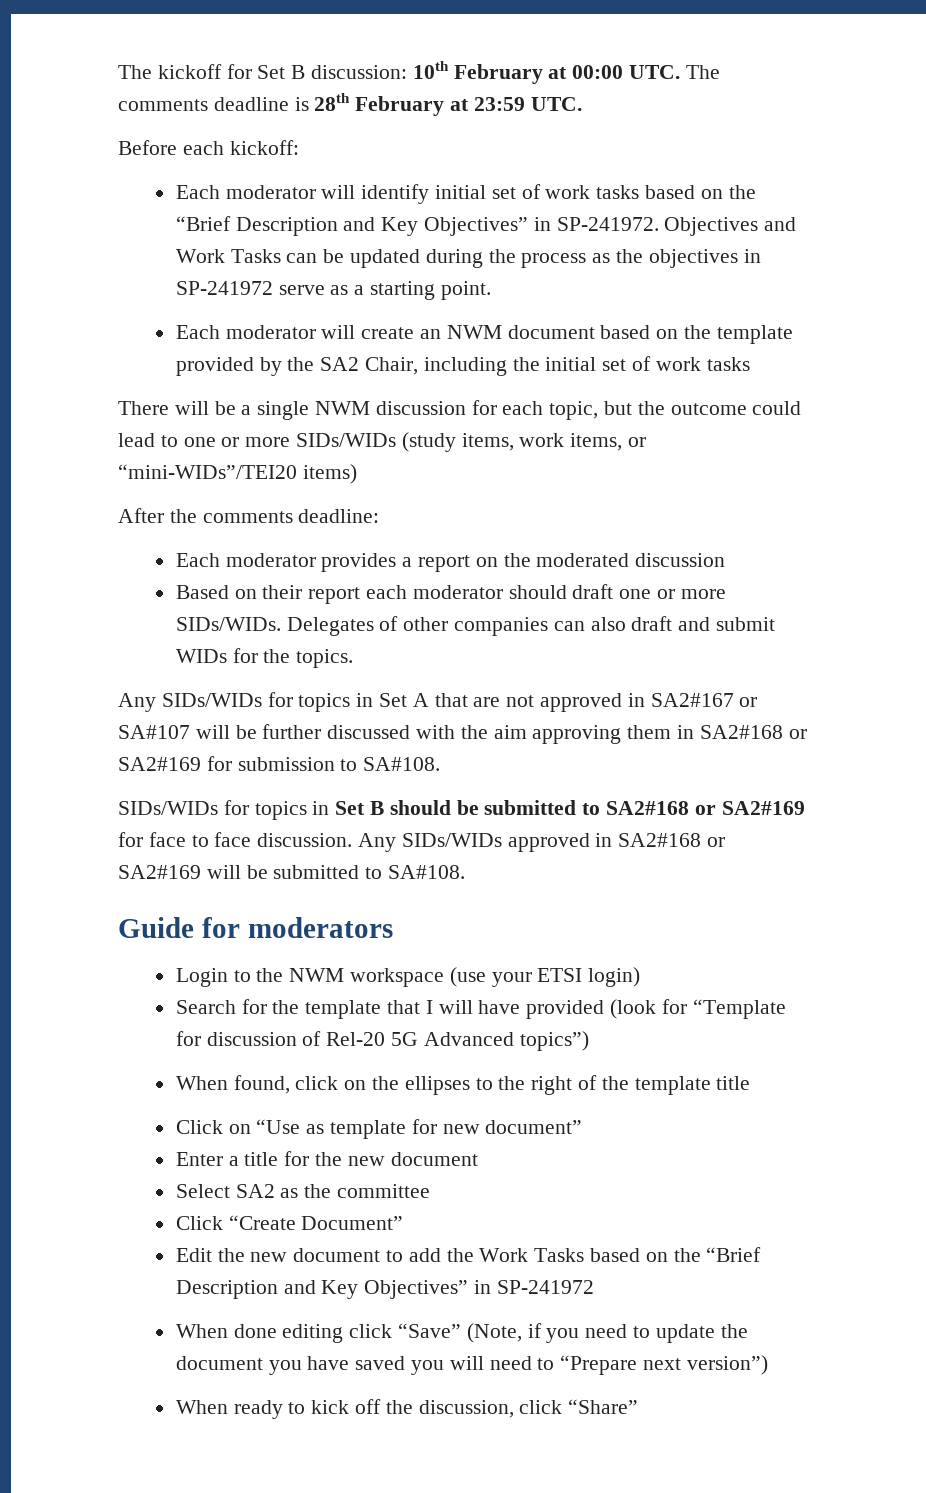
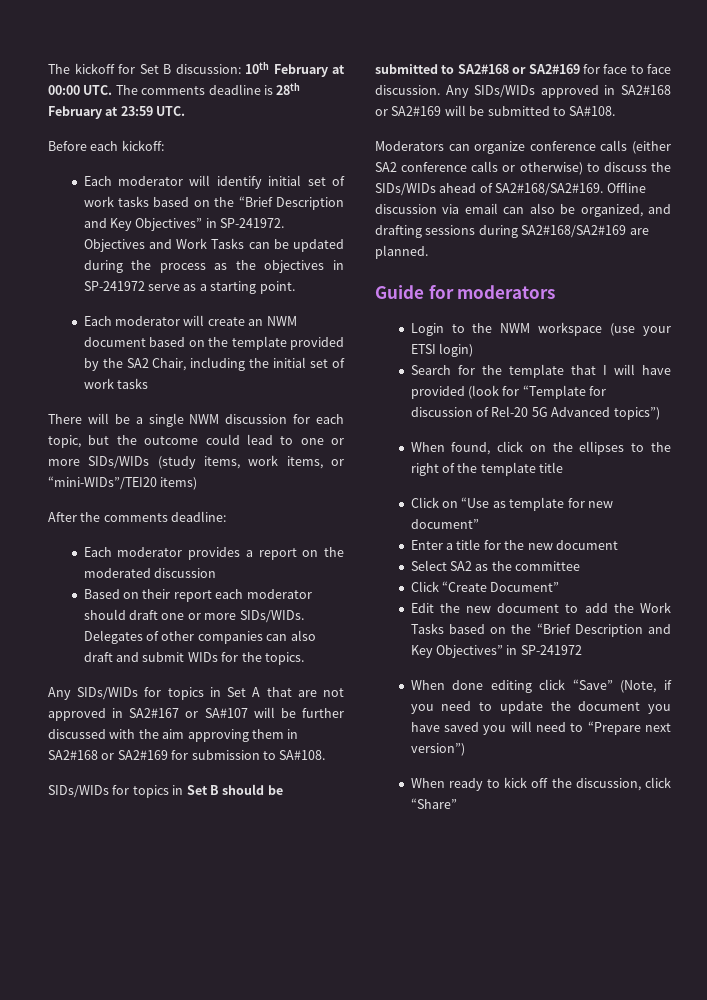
+ Moderators can organize conference calls (either SA2 conference calls or otherwise) to discuss the SIDs/WIDs ahead of SA2#168/SA2#169. Offline discussion via email can also be organized, and drafting sessions during SA2#168/SA2#169 are planned.

